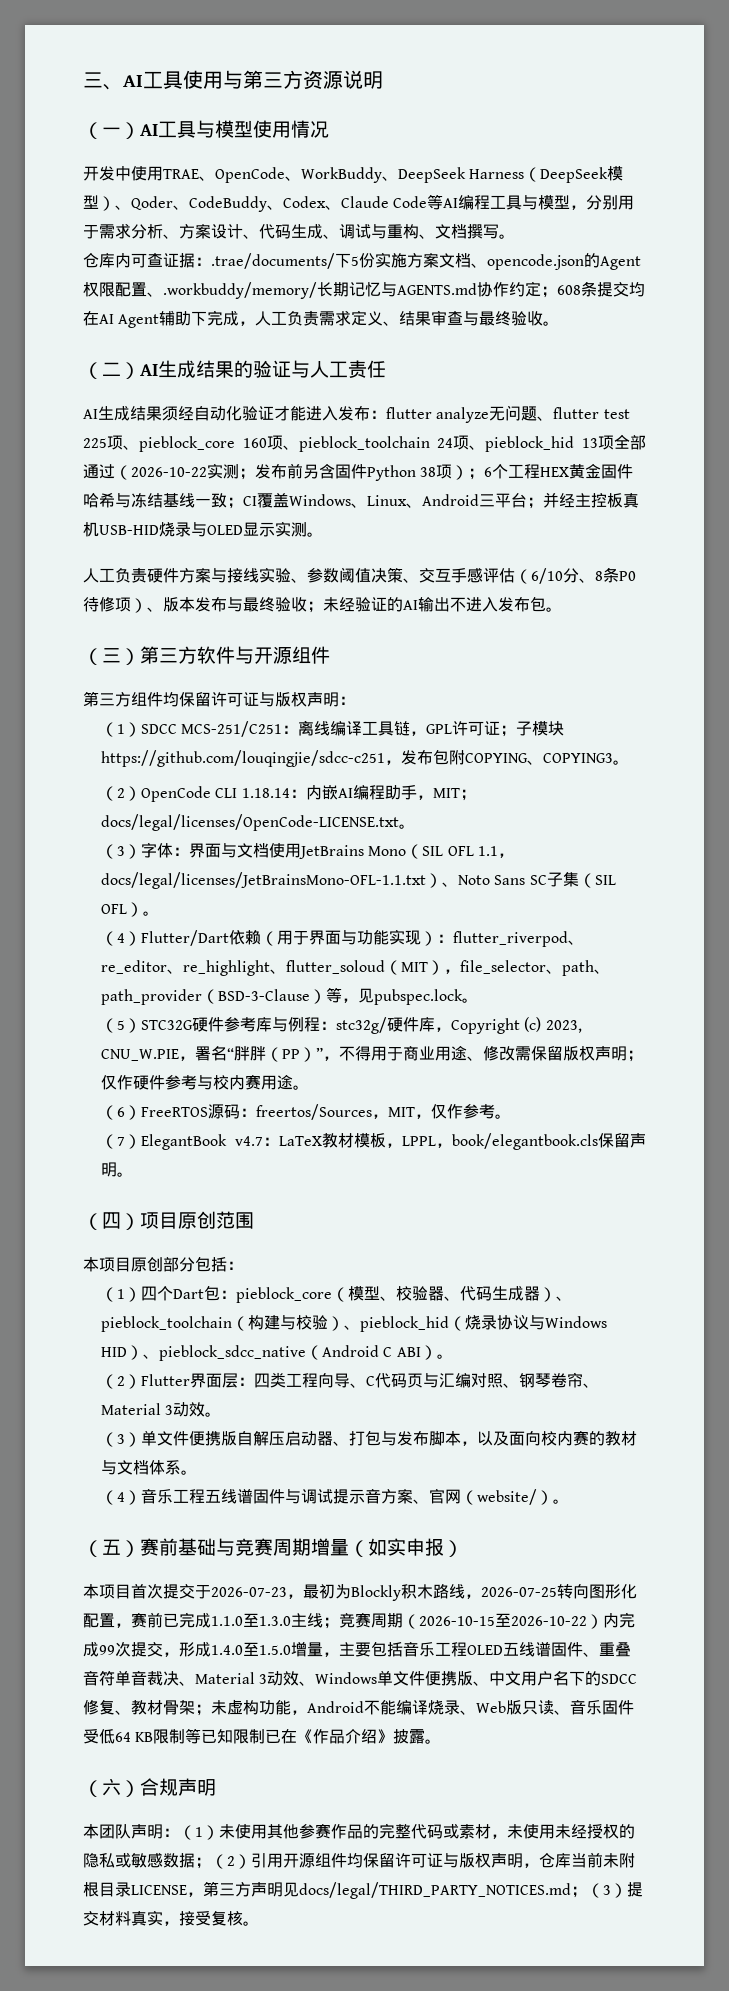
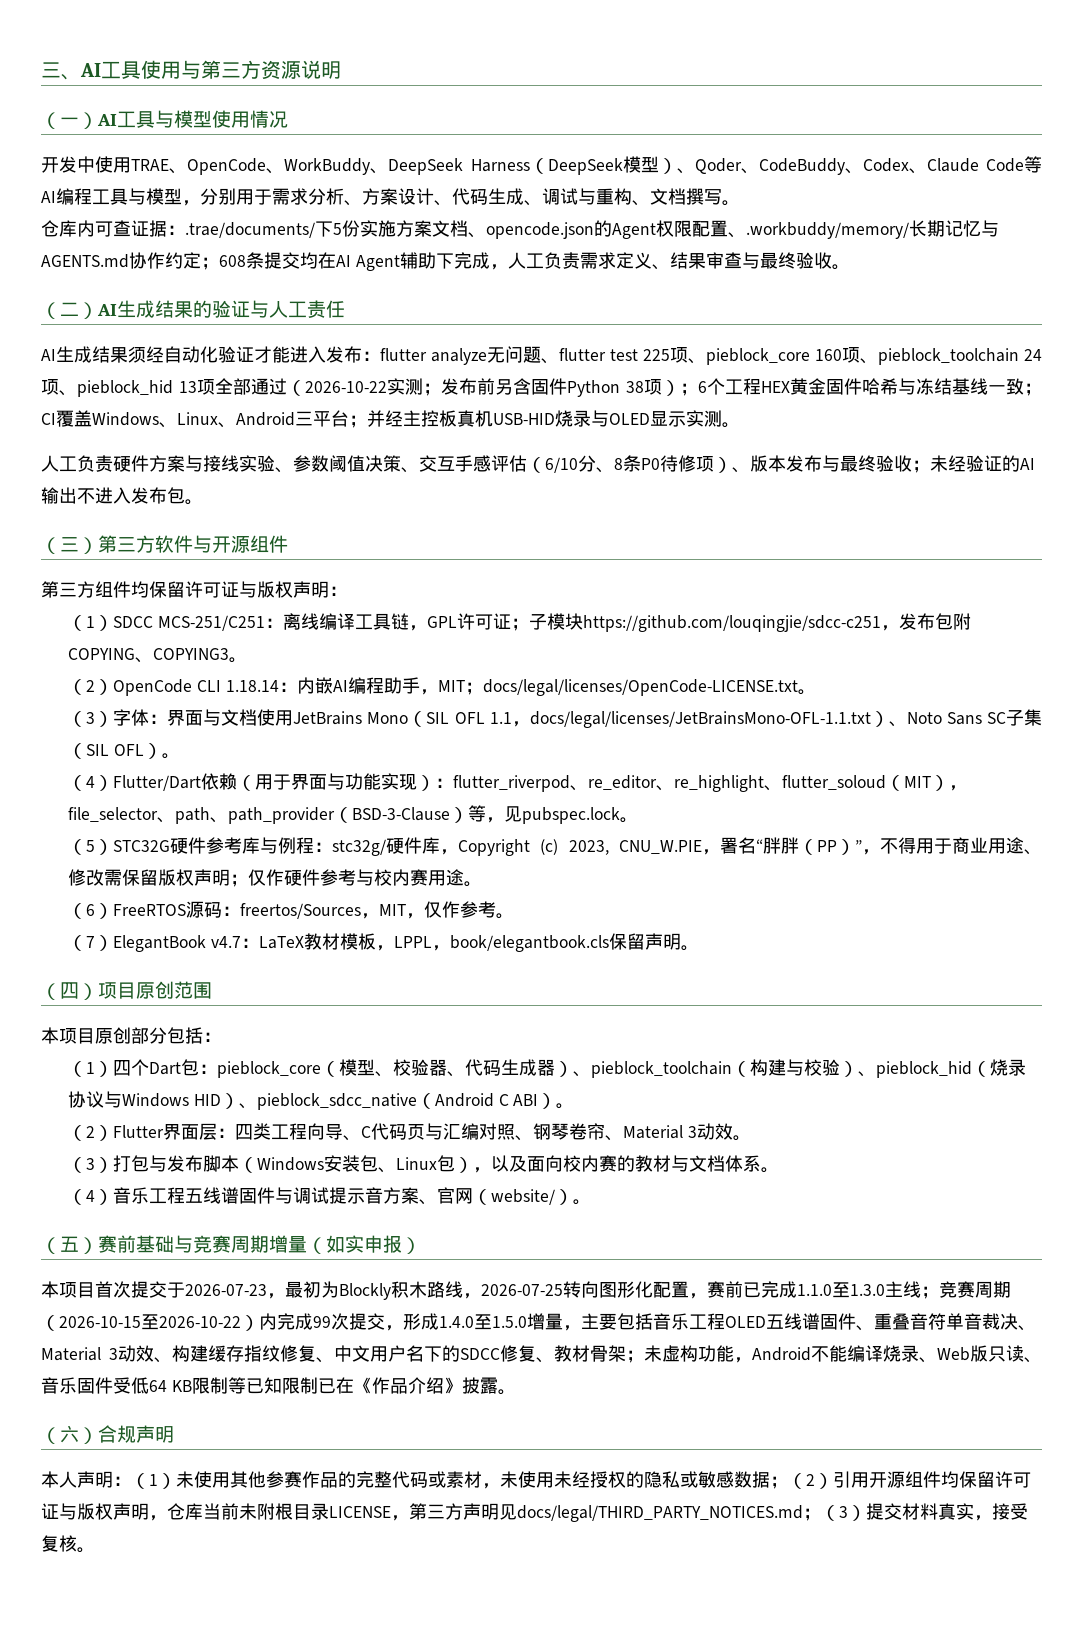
- （3）单文件便携版自解压启动器、打包与发布脚本，以及面向校内赛的教材与文档体系。
+ （3）打包与发布脚本（Windows安装包、Linux包），以及面向校内赛的教材与文档体系。
- 竞赛周期（2026-10-15至2026-10-22）内完成99次提交，形成1.4.0至1.5.0增量，主要包括音乐工程OLED五线谱固件、重叠音符单音裁决、Material 3动效、Windows单文件便携版、中文用户名下的SDCC修复、教材骨架；
+ 竞赛周期（2026-10-15至2026-10-22）内完成99次提交，形成1.4.0至1.5.0增量，主要包括音乐工程OLED五线谱固件、重叠音符单音裁决、Material 3动效、构建缓存指纹修复、中文用户名下的SDCC修复、教材骨架；
- 本团队声明：（1）未使用其他参赛作品的完整代码或素材，未使用未经授权的隐私或敏感数据；（2）引用开源组件均保留许可证与版权声明，仓库当前未附根目录LICENSE，第三方声明见docs/legal/THIRD_PARTY_NOTICES.md；（3）提交材料真实，接受复核。
+ 本人声明：（1）未使用其他参赛作品的完整代码或素材，未使用未经授权的隐私或敏感数据；（2）引用开源组件均保留许可证与版权声明，仓库当前未附根目录LICENSE，第三方声明见docs/legal/THIRD_PARTY_NOTICES.md；（3）提交材料真实，接受复核。

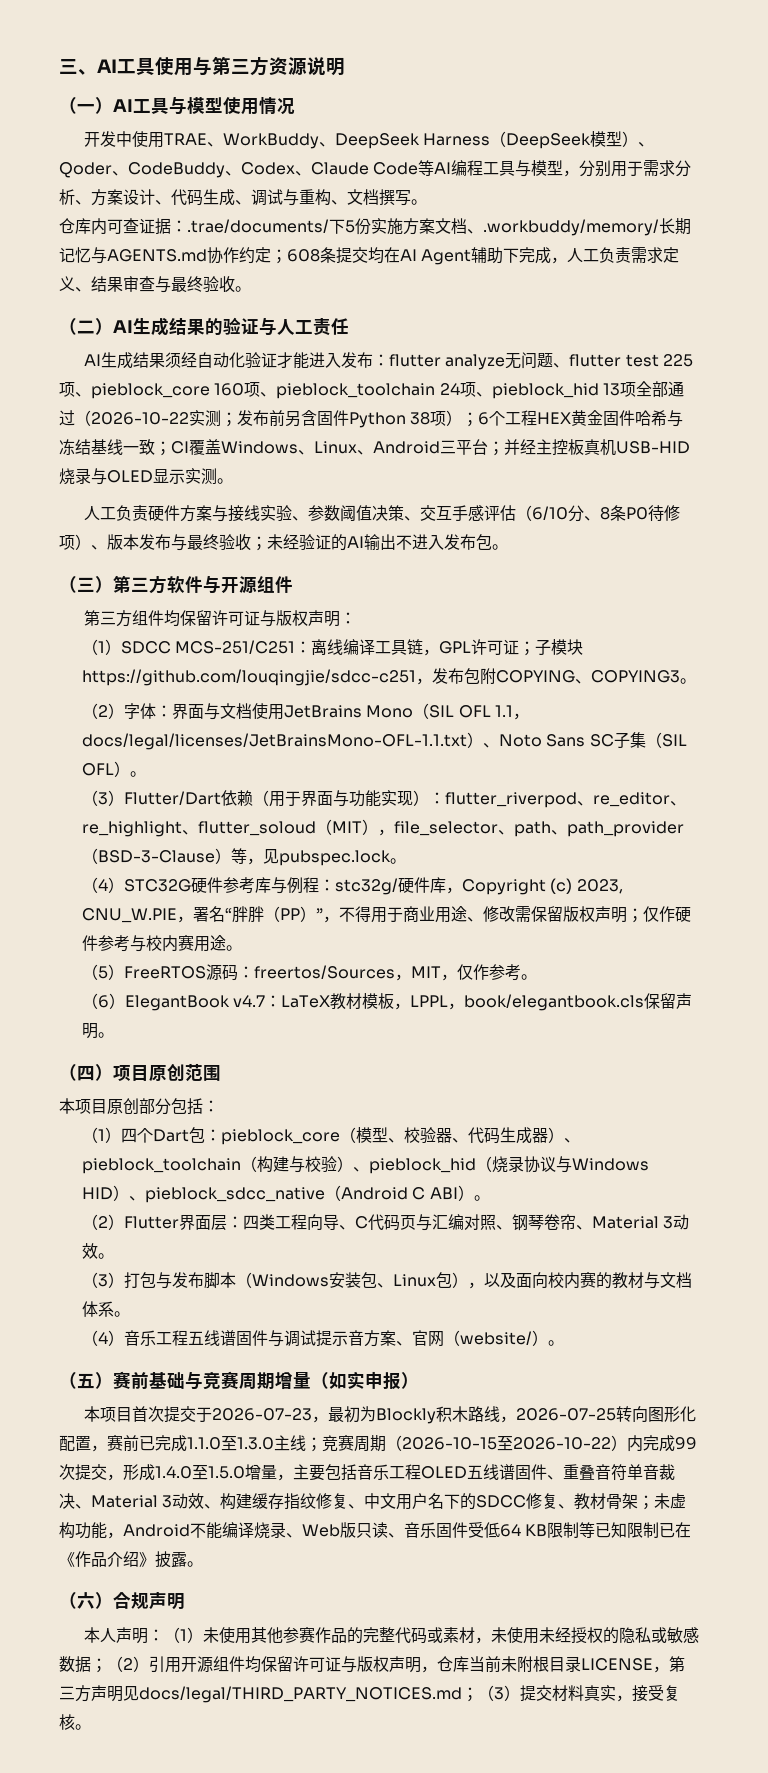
- 开发中使用TRAE、OpenCode、WorkBuddy、DeepSeek Harness（DeepSeek模型）、Qoder、CodeBuddy、Codex、Claude Code等AI编程工具与模型，分别用于需求分析、方案设计、代码生成、调试与重构、文档撰写。
+ 开发中使用TRAE、WorkBuddy、DeepSeek Harness（DeepSeek模型）、Qoder、CodeBuddy、Codex、Claude Code等AI编程工具与模型，分别用于需求分析、方案设计、代码生成、调试与重构、文档撰写。
- 仓库内可查证据：.trae/documents/下5份实施方案文档、opencode.json的Agent权限配置、.workbuddy/memory/长期记忆与AGENTS.md协作约定；608条提交均在AI Agent辅助下完成，人工负责需求定义、结果审查与最终验收。
+ 仓库内可查证据：.trae/documents/下5份实施方案文档、.workbuddy/memory/长期记忆与AGENTS.md协作约定；608条提交均在AI Agent辅助下完成，人工负责需求定义、结果审查与最终验收。
- （2）OpenCode CLI 1.18.14：内嵌AI编程助手，MIT；docs/legal/licenses/OpenCode-LICENSE.txt。
- （3）字体：界面与文档使用JetBrains Mono（SIL OFL 1.1，docs/legal/licenses/JetBrainsMono-OFL-1.1.txt）、Noto Sans SC子集（SIL OFL）。
+ （2）字体：界面与文档使用JetBrains Mono（SIL OFL 1.1，docs/legal/licenses/JetBrainsMono-OFL-1.1.txt）、Noto Sans SC子集（SIL OFL）。
- （4）Flutter/Dart依赖（用于界面与功能实现）：flutter_riverpod、re_editor、re_highlight、flutter_soloud（MIT），file_selector、path、path_provider（BSD-3-Clause）等，见pubspec.lock。
+ （3）Flutter/Dart依赖（用于界面与功能实现）：flutter_riverpod、re_editor、re_highlight、flutter_soloud（MIT），file_selector、path、path_provider（BSD-3-Clause）等，见pubspec.lock。
- （5）STC32G硬件参考库与例程：stc32g/硬件库，Copyright (c) 2023, CNU_W.PIE，署名“胖胖（PP）”，不得用于商业用途、修改需保留版权声明；仅作硬件参考与校内赛用途。
+ （4）STC32G硬件参考库与例程：stc32g/硬件库，Copyright (c) 2023, CNU_W.PIE，署名“胖胖（PP）”，不得用于商业用途、修改需保留版权声明；仅作硬件参考与校内赛用途。
- （6）FreeRTOS源码：freertos/Sources，MIT，仅作参考。
+ （5）FreeRTOS源码：freertos/Sources，MIT，仅作参考。
- （7）ElegantBook v4.7：LaTeX教材模板，LPPL，book/elegantbook.cls保留声明。
+ （6）ElegantBook v4.7：LaTeX教材模板，LPPL，book/elegantbook.cls保留声明。

